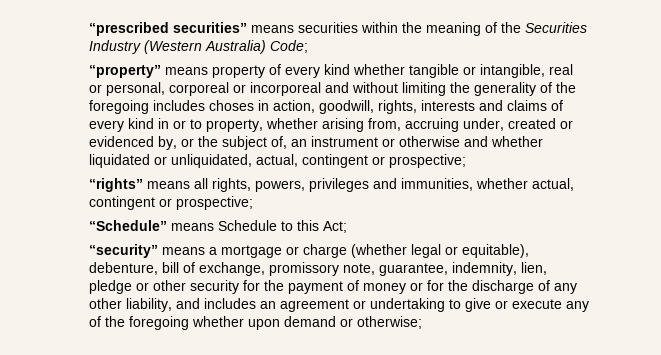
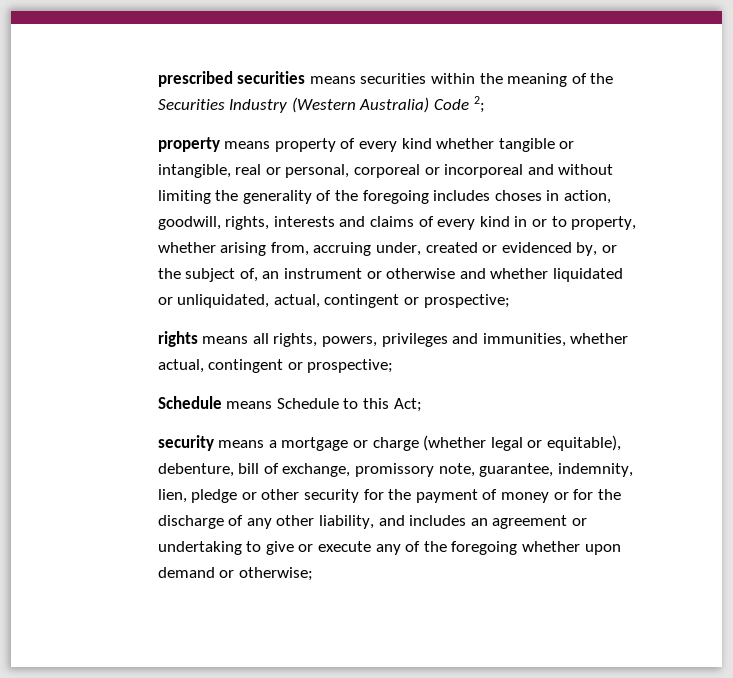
- “prescribed securities” means securities within the meaning of the Securities Industry (Western Australia) Code;
- “property” means property of every kind whether tangible or intangible, real or personal, corporeal or incorporeal and without limiting the generality of the foregoing includes choses in action, goodwill, rights, interests and claims of every kind in or to property, whether arising from, accruing under, created or evidenced by, or the subject of, an instrument or otherwise and whether liquidated or unliquidated, actual, contingent or prospective;
+ prescribed securities means securities within the meaning of the Securities Industry (Western Australia) Code 2;
+ property means property of every kind whether tangible or intangible, real or personal, corporeal or incorporeal and without limiting the generality of the foregoing includes choses in action, goodwill, rights, interests and claims of every kind in or to property, whether arising from, accruing under, created or evidenced by, or the subject of, an instrument or otherwise and whether liquidated or unliquidated, actual, contingent or prospective;
- “rights” means all rights, powers, privileges and immunities, whether actual, contingent or prospective;
+ rights means all rights, powers, privileges and immunities, whether actual, contingent or prospective;
- “Schedule” means Schedule to this Act;
+ Schedule means Schedule to this Act;
- “security” means a mortgage or charge (whether legal or equitable), debenture, bill of exchange, promissory note, guarantee, indemnity, lien, pledge or other security for the payment of money or for the discharge of any other liability, and includes an agreement or undertaking to give or execute any of the foregoing whether upon demand or otherwise;
+ security means a mortgage or charge (whether legal or equitable), debenture, bill of exchange, promissory note, guarantee, indemnity, lien, pledge or other security for the payment of money or for the discharge of any other liability, and includes an agreement or undertaking to give or execute any of the foregoing whether upon demand or otherwise;

